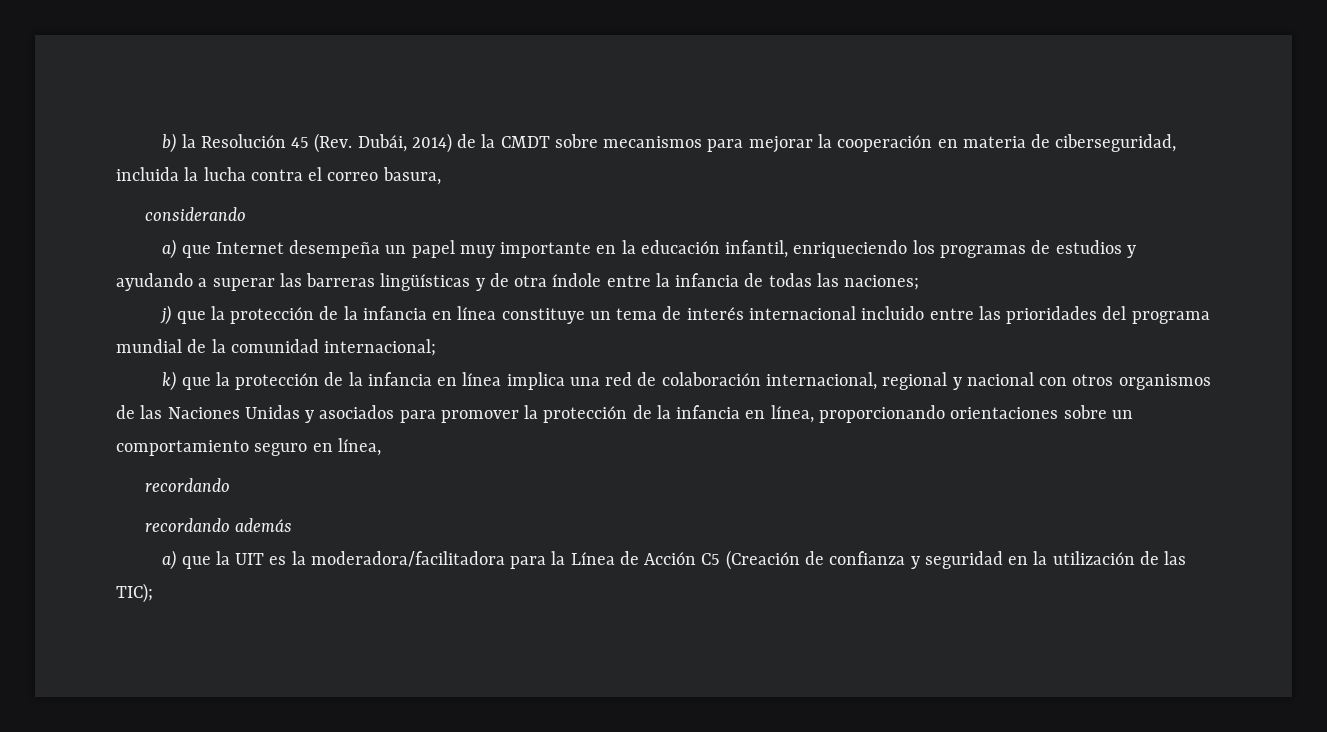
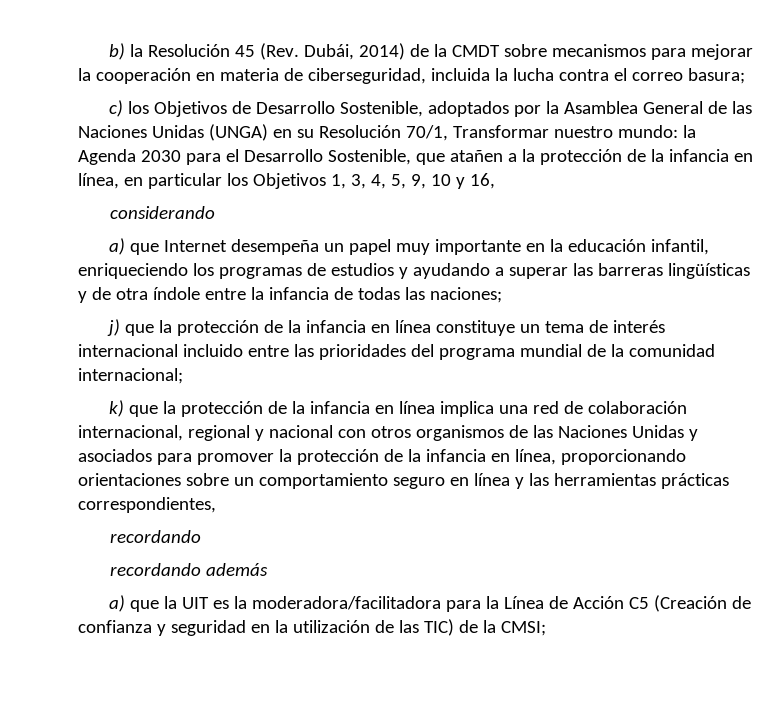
- b) la Resolución 45 (Rev. Dubái, 2014) de la CMDT sobre mecanismos para mejorar la cooperación en materia de ciberseguridad, incluida la lucha contra el correo basura,
+ b) la Resolución 45 (Rev. Dubái, 2014) de la CMDT sobre mecanismos para mejorar la cooperación en materia de ciberseguridad, incluida la lucha contra el correo basura;
+ c) los Objetivos de Desarrollo Sostenible, adoptados por la Asamblea General de las Naciones Unidas (UNGA) en su Resolución 70/1, Transformar nuestro mundo: la Agenda 2030 para el Desarrollo Sostenible, que atañen a la protección de la infancia en línea, en particular los Objetivos 1, 3, 4, 5, 9, 10 y 16,
- k) que la protección de la infancia en línea implica una red de colaboración internacional, regional y nacional con otros organismos de las Naciones Unidas y asociados para promover la protección de la infancia en línea, proporcionando orientaciones sobre un comportamiento seguro en línea,
+ k) que la protección de la infancia en línea implica una red de colaboración internacional, regional y nacional con otros organismos de las Naciones Unidas y asociados para promover la protección de la infancia en línea, proporcionando orientaciones sobre un comportamiento seguro en línea y las herramientas prácticas correspondientes,
- a) que la UIT es la moderadora/facilitadora para la Línea de Acción C5 (Creación de confianza y seguridad en la utilización de las TIC);
+ a) que la UIT es la moderadora/facilitadora para la Línea de Acción C5 (Creación de confianza y seguridad en la utilización de las TIC) de la CMSI;

